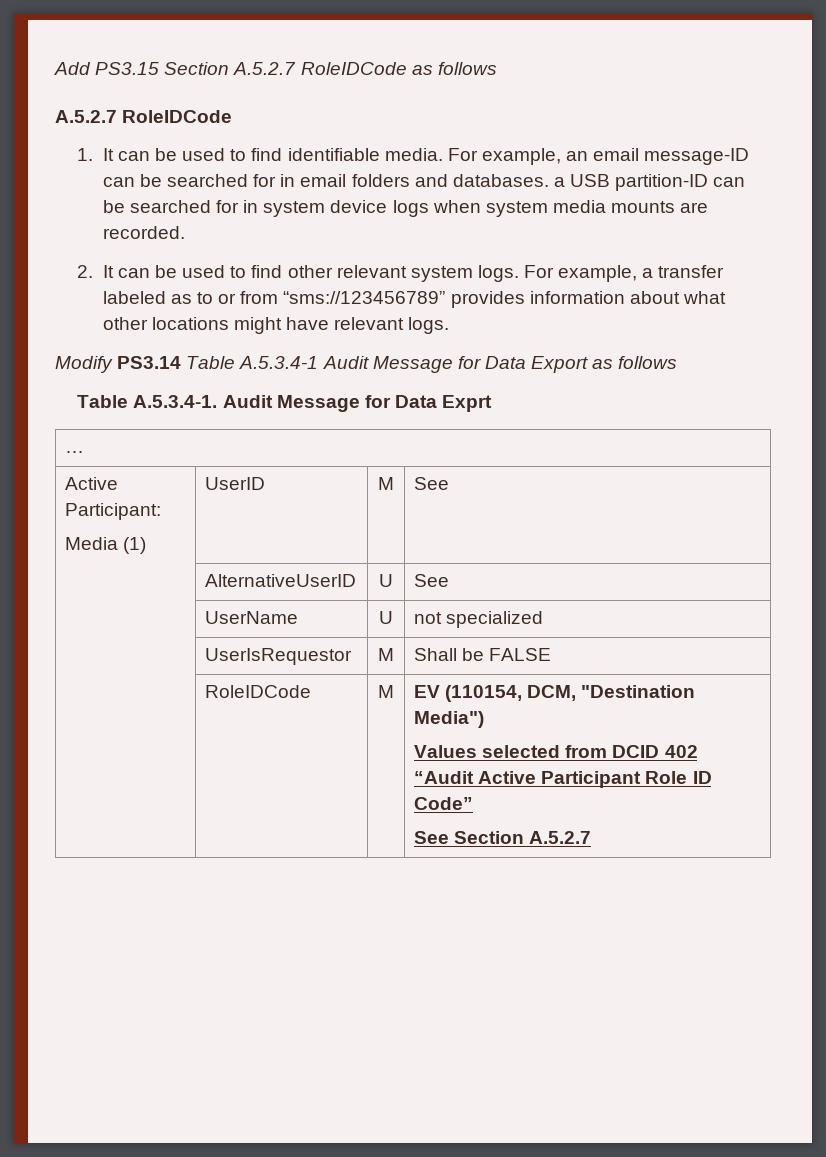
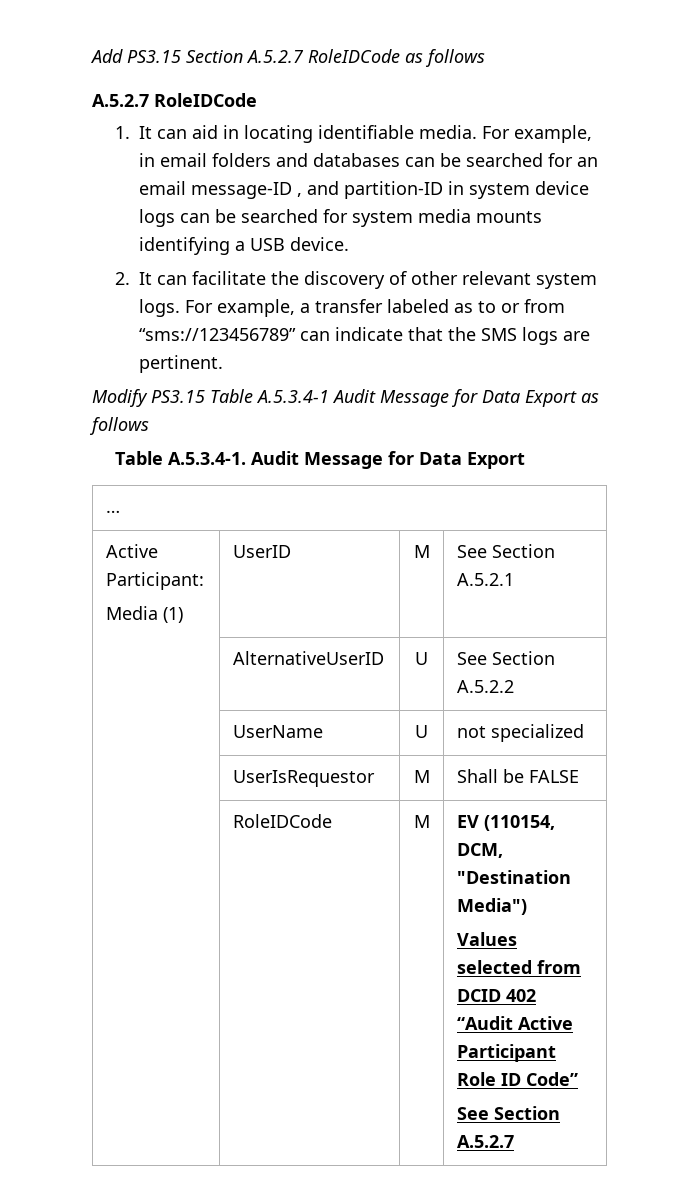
- 1. It can be used to find identifiable media. For example, an email message-ID can be searched for in email folders and databases. a USB partition-ID can be searched for in system device logs when system media mounts are recorded.
+ 1. It can aid in locating identifiable media. For example, in email folders and databases can be searched for an email message-ID , and partition-ID in system device logs can be searched for system media mounts identifying a USB device.
- 2. It can be used to find other relevant system logs.
+ 2. It can facilitate the discovery of other relevant system logs.
- For example, a transfer labeled as to or from “sms://123456789” provides information about what other locations might have relevant logs.
+ For example, a transfer labeled as to or from “sms://123456789” can indicate that the SMS logs are pertinent.
- Modify PS3.14 Table A.5.3.4-1 Audit Message for Data Export as follows
+ Modify PS3.15 Table A.5.3.4-1 Audit Message for Data Export as follows
- Table A.5.3.4-1. Audit Message for Data Exprt
+ Table A.5.3.4-1. Audit Message for Data Export
  Active Participant:
- Media (1) | UserID | M | See
+ Media (1) | UserID | M | See Section A.5.2.1
- | AlternativeUserID | U | See
+ | AlternativeUserID | U | See Section A.5.2.2

